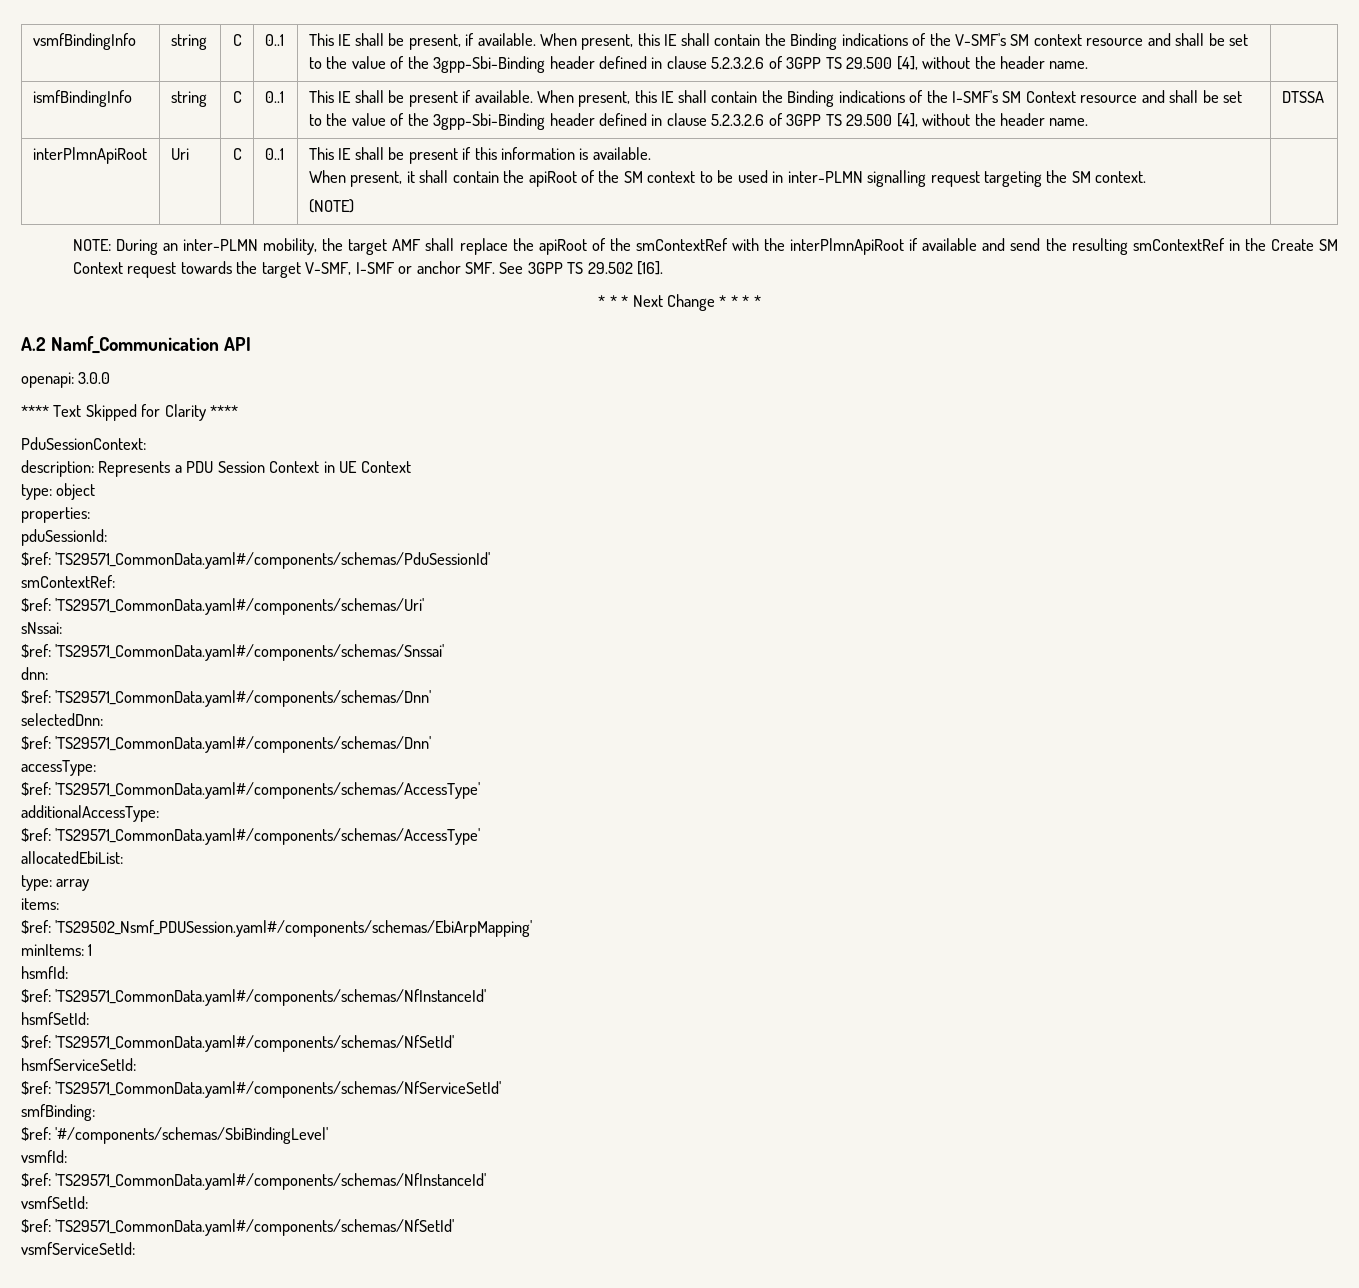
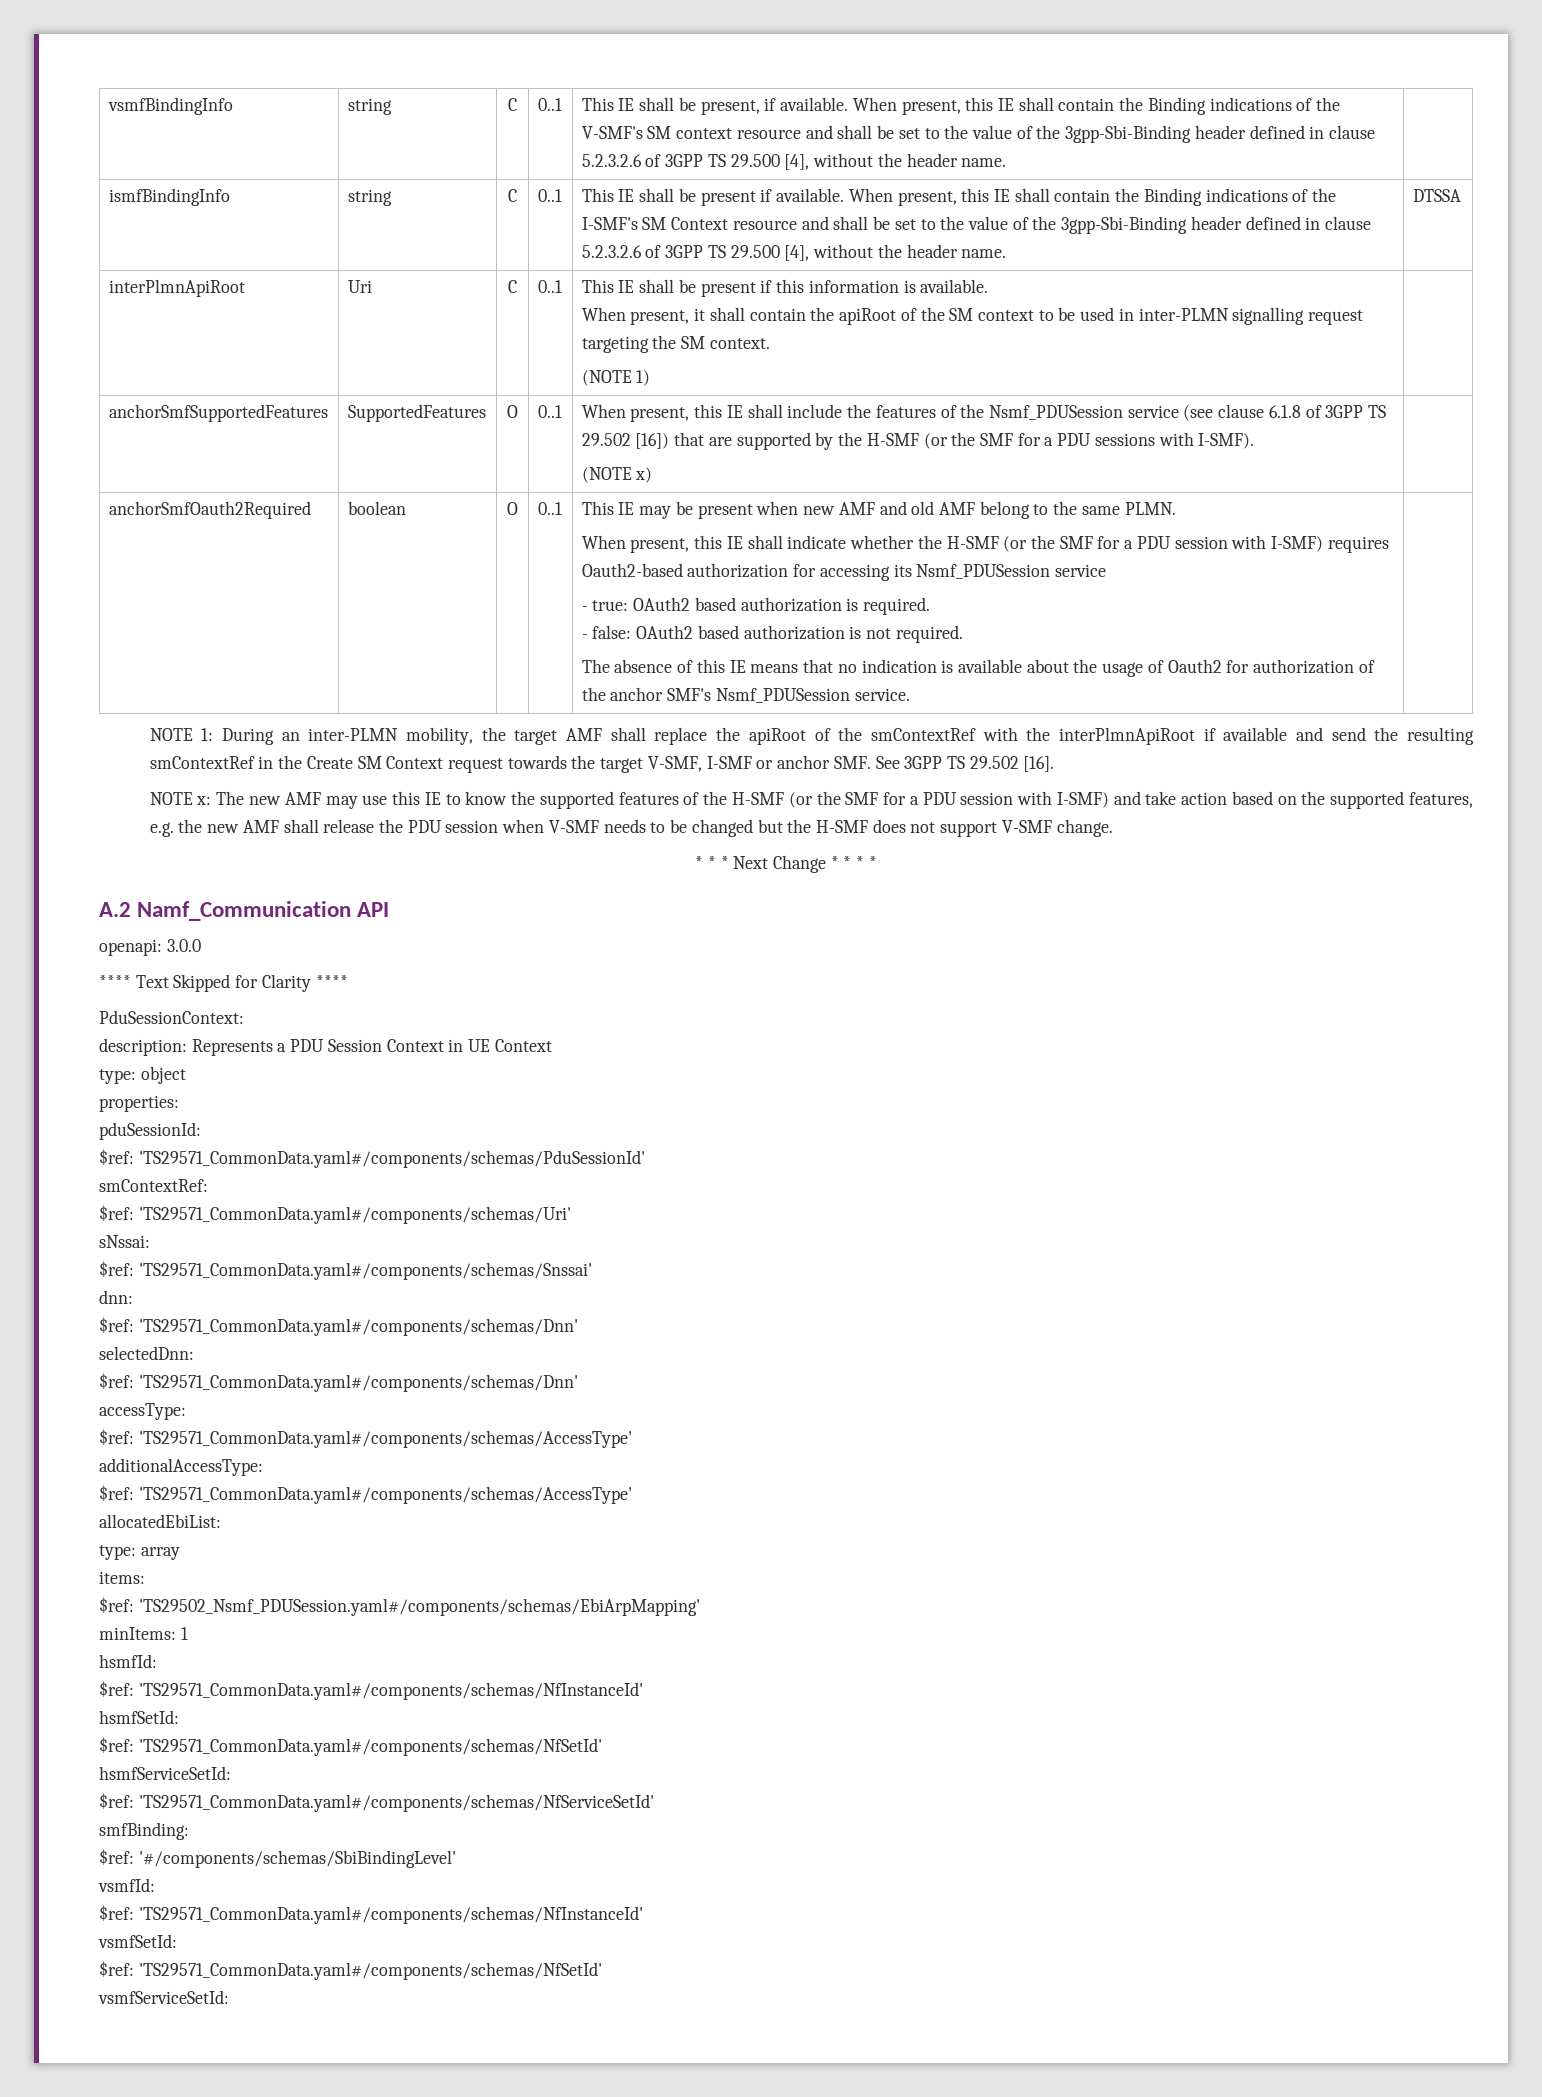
  interPlmnApiRoot | Uri | C | 0..1 | This IE shall be present if this information is available.
  When present, it shall contain the apiRoot of the SM context to be used in inter-PLMN signalling request targeting the SM context.
- (NOTE) |
- NOTE:
+ (NOTE 1) |
+ anchorSmfSupportedFeatures | SupportedFeatures | O | 0..1 | When present, this IE shall include the features of the Nsmf_PDUSession service (see clause 6.1.8 of 3GPP TS 29.502 [16]) that are supported by the H-SMF (or the SMF for a PDU sessions with I-SMF).
+ (NOTE x) |
+ anchorSmfOauth2Required | boolean | O | 0..1 | This IE may be present when new AMF and old AMF belong to the same PLMN.
+ When present, this IE shall indicate whether the H-SMF (or the SMF for a PDU session with I-SMF) requires Oauth2-based authorization for accessing its Nsmf_PDUSession service
+ - true: OAuth2 based authorization is required.
+ - false: OAuth2 based authorization is not required.
+ The absence of this IE means that no indication is available about the usage of Oauth2 for authorization of the anchor SMF's Nsmf_PDUSession service. |
+ NOTE 1:
+ NOTE x: The new AMF may use this IE to know the supported features of the H-SMF (or the SMF for a PDU session with I-SMF) and take action based on the supported features, e.g. the new AMF shall release the PDU session when V-SMF needs to be changed but the H-SMF does not support V-SMF change.

